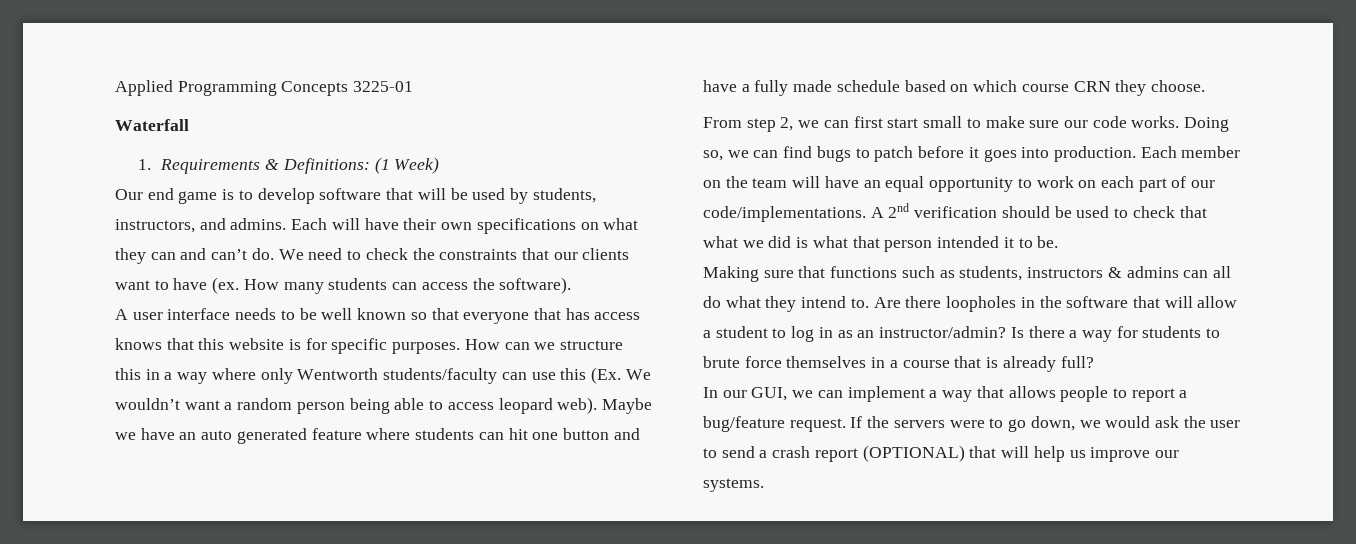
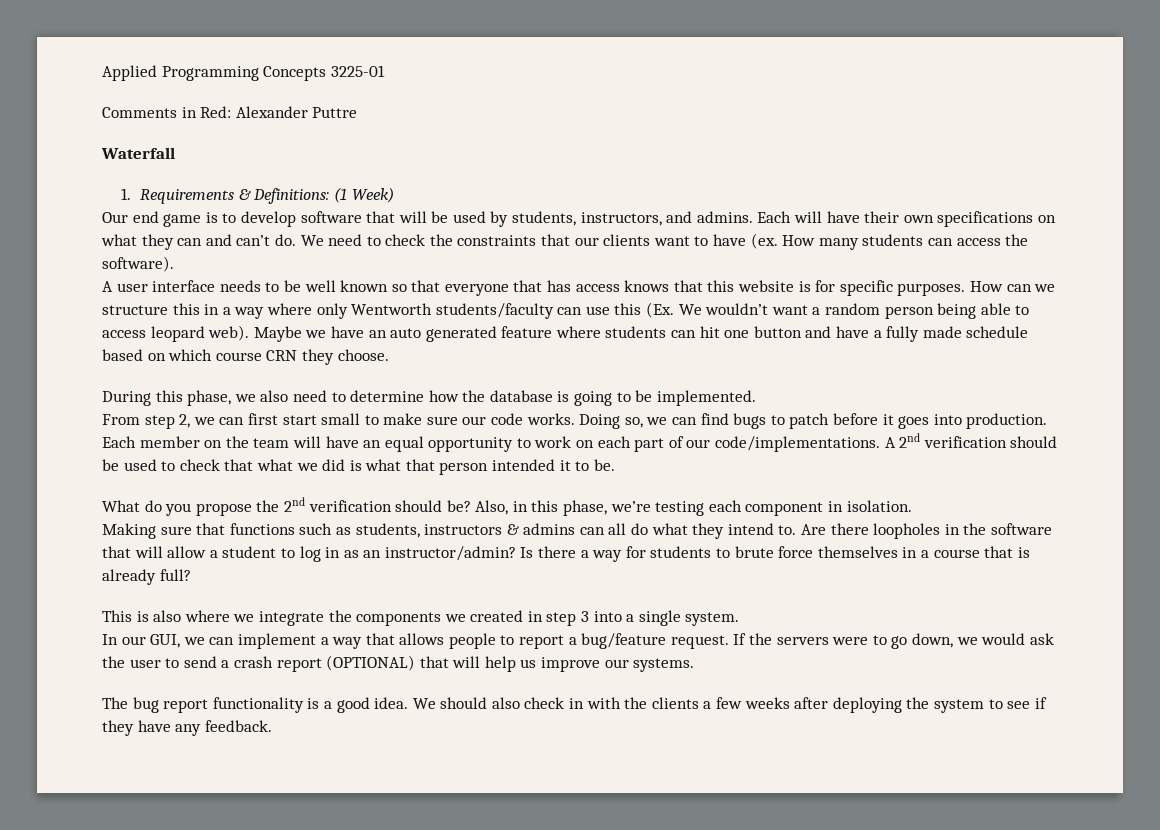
+ Comments in Red: Alexander Puttre
+ During this phase, we also need to determine how the database is going to be implemented.
+ What do you propose the 2nd verification should be? Also, in this phase, we’re testing each component in isolation.
+ This is also where we integrate the components we created in step 3 into a single system.
+ The bug report functionality is a good idea. We should also check in with the clients a few weeks after deploying the system to see if they have any feedback.

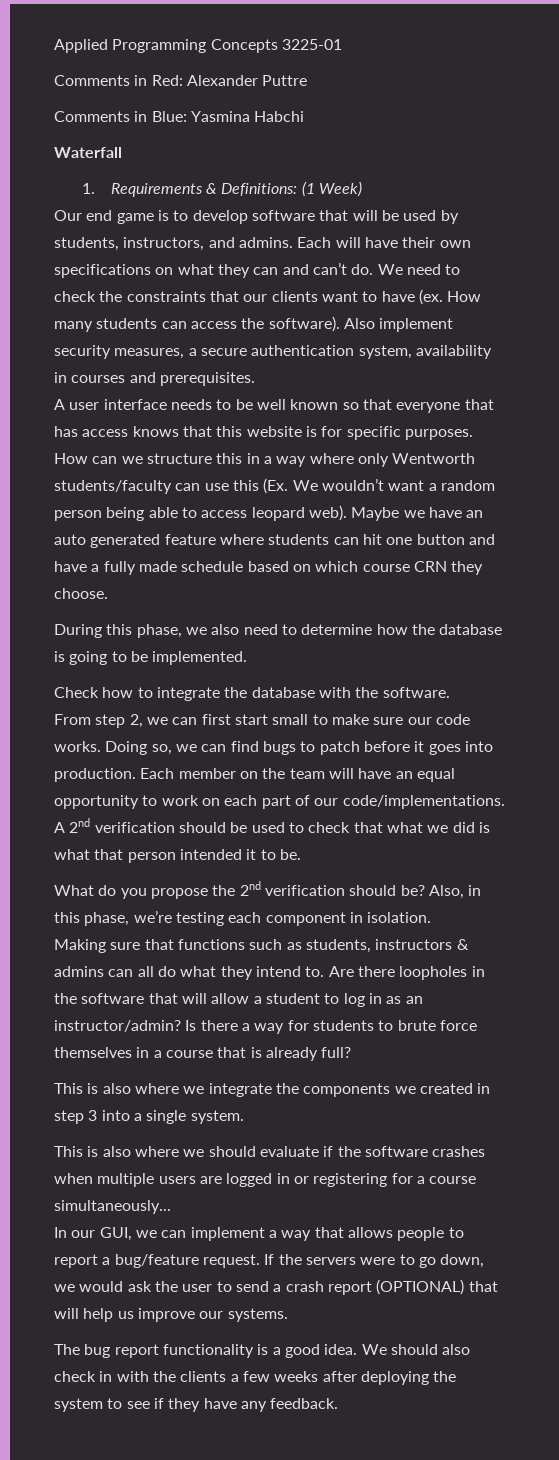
+ Comments in Blue: Yasmina Habchi
+ Also implement security measures, a secure authentication system, availability in courses and prerequisites.
+ Check how to integrate the database with the software.
+ This is also where we should evaluate if the software crashes when multiple users are logged in or registering for a course simultaneously...

